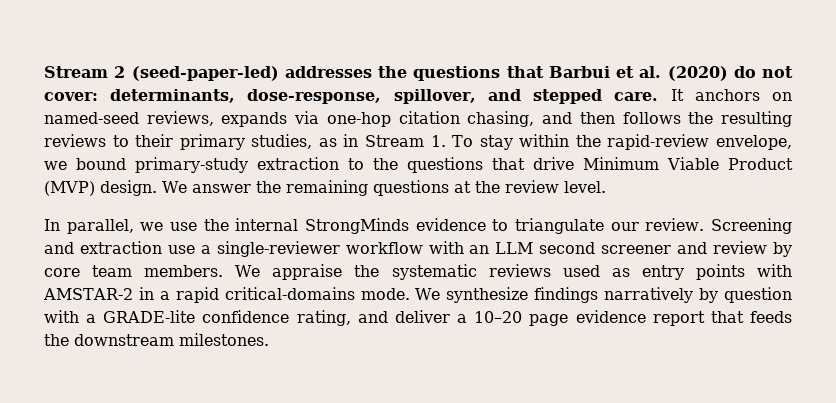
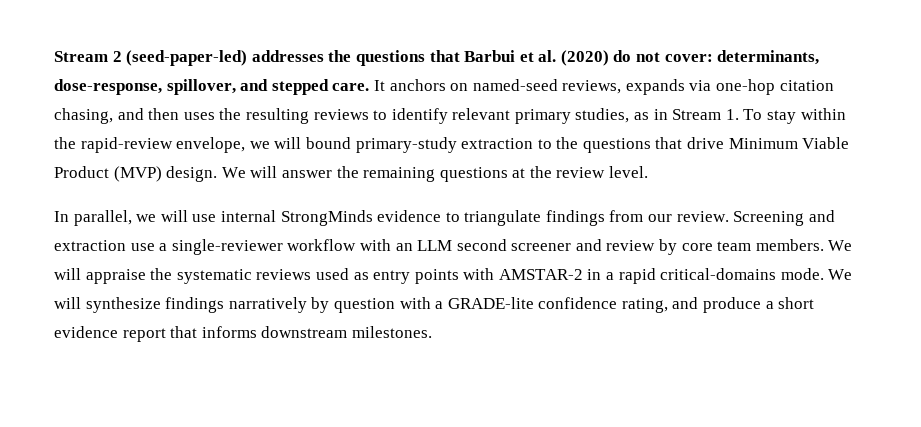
- It anchors on named-seed reviews, expands via one-hop citation chasing, and then follows the resulting reviews to their primary studies, as in Stream 1. To stay within the rapid-review envelope, we bound primary-study extraction to the questions that drive Minimum Viable Product (MVP) design.
+ It anchors on named-seed reviews, expands via one-hop citation chasing, and then uses the resulting reviews to identify relevant primary studies, as in Stream 1. To stay within the rapid-review envelope, we will bound primary-study extraction to the questions that drive Minimum Viable Product (MVP) design.
- We answer the remaining questions at the review level.
+ We will answer the remaining questions at the review level.
- In parallel, we use the internal StrongMinds evidence to triangulate our review.
+ In parallel, we will use internal StrongMinds evidence to triangulate findings from our review.
- We appraise the systematic reviews used as entry points with AMSTAR-2 in a rapid critical-domains mode.
+ We will appraise the systematic reviews used as entry points with AMSTAR-2 in a rapid critical-domains mode.
- We synthesize findings narratively by question with a GRADE-lite confidence rating, and deliver a 10–20 page evidence report that feeds the downstream milestones.
+ We will synthesize findings narratively by question with a GRADE-lite confidence rating, and produce a short evidence report that informs downstream milestones.

